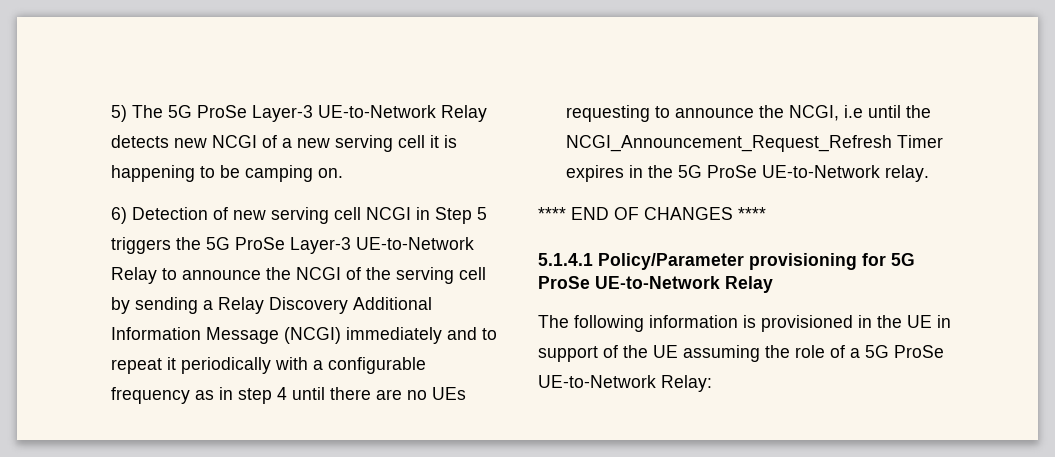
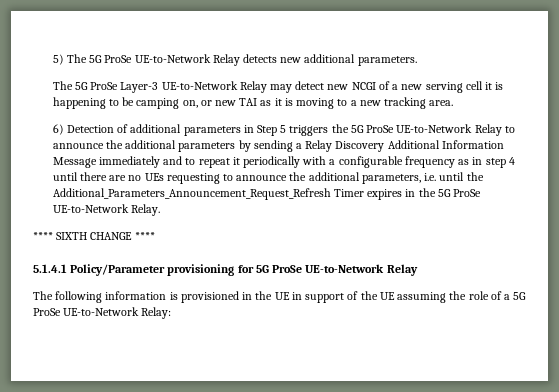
- 5) The 5G ProSe Layer-3 UE-to-Network Relay detects new NCGI of a new serving cell it is happening to be camping on.
+ 5) The 5G ProSe UE-to-Network Relay detects new additional parameters.
+ The 5G ProSe Layer-3 UE-to-Network Relay may detect new NCGI of a new serving cell it is happening to be camping on, or new TAI as it is moving to a new tracking area.
- 6) Detection of new serving cell NCGI in Step 5 triggers the 5G ProSe Layer-3 UE-to-Network Relay to announce the NCGI of the serving cell by sending a Relay Discovery Additional Information Message (NCGI) immediately and to repeat it periodically with a configurable frequency as in step 4 until there are no UEs requesting to announce the NCGI, i.e until the NCGI_Announcement_Request_Refresh Timer expires in the 5G ProSe UE-to-Network relay.
- **** END OF CHANGES ****
+ 6) Detection of additional parameters in Step 5 triggers the 5G ProSe UE-to-Network Relay to announce the additional parameters by sending a Relay Discovery Additional Information Message immediately and to repeat it periodically with a configurable frequency as in step 4 until there are no UEs requesting to announce the additional parameters, i.e. until the Additional_Parameters_Announcement_Request_Refresh Timer expires in the 5G ProSe UE-to-Network Relay.
+ **** SIXTH CHANGE ****

